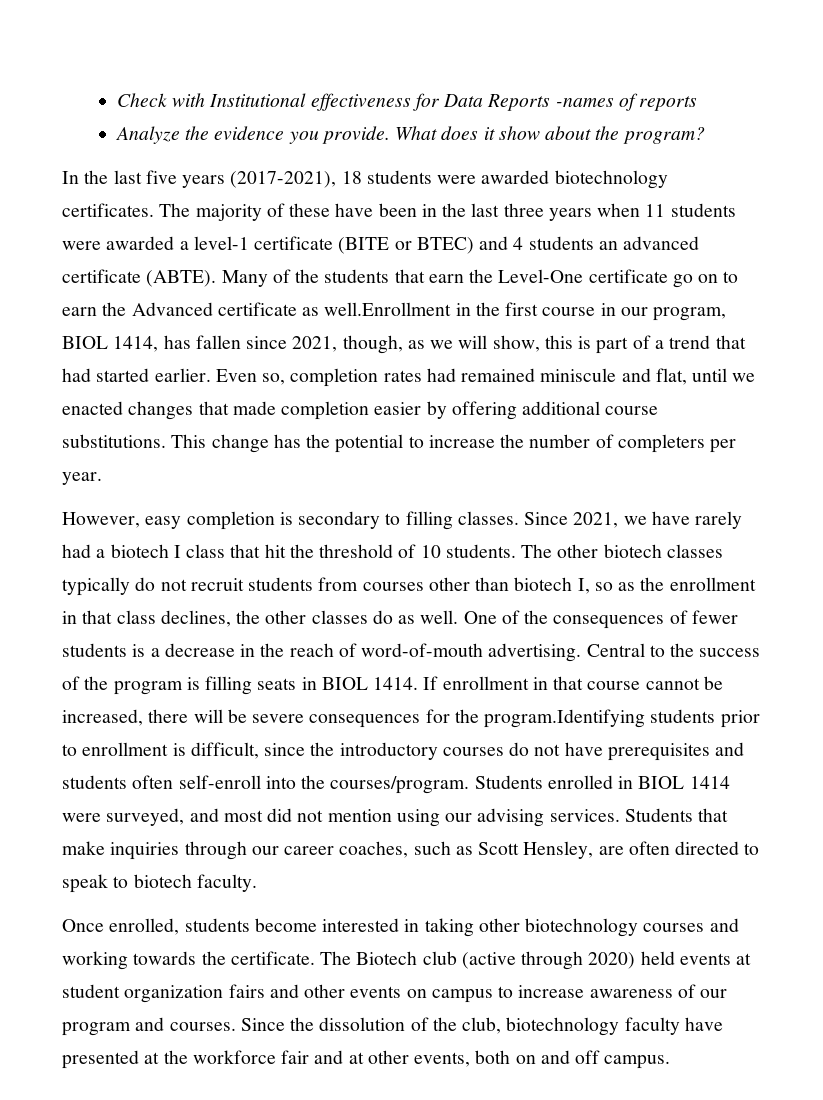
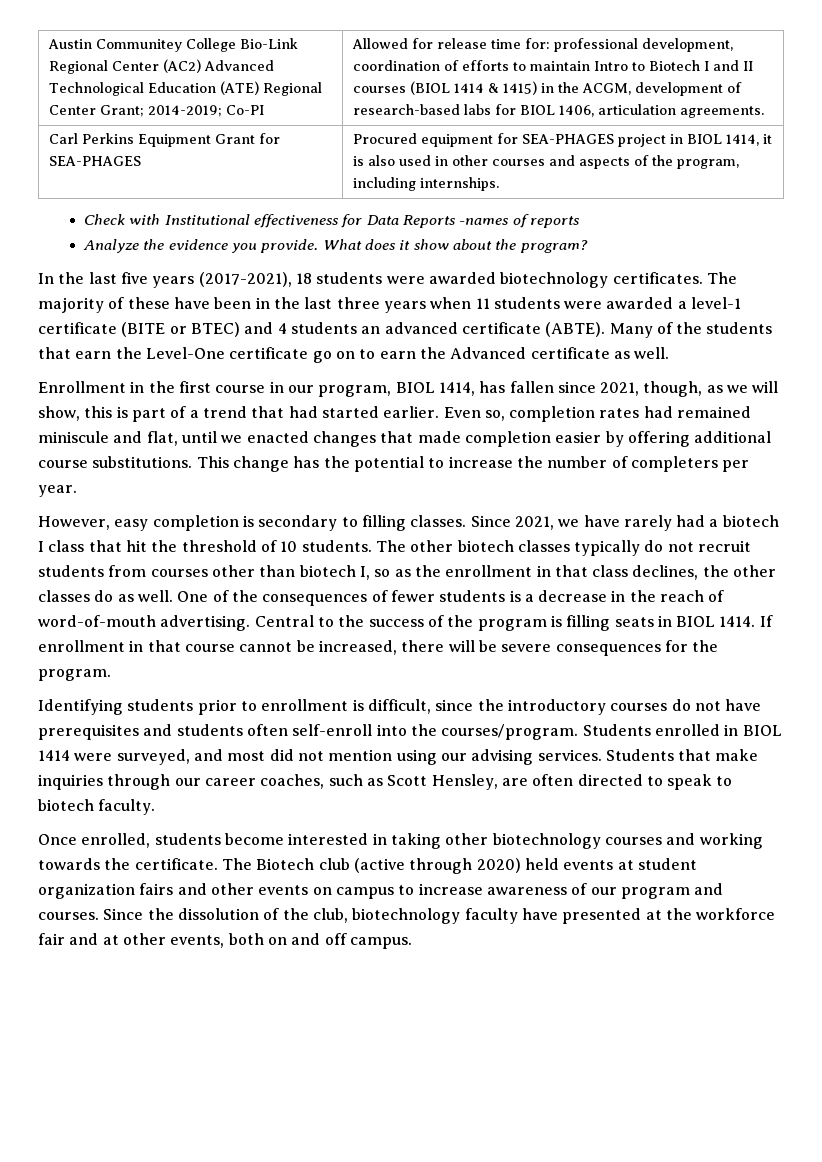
+ Austin Communitey College Bio-Link Regional Center (AC2) Advanced Technological Education (ATE) Regional Center Grant; 2014-2019; Co-PI | Allowed for release time for: professional development, coordination of efforts to maintain Intro to Biotech I and II courses (BIOL 1414 & 1415) in the ACGM, development of research-based labs for BIOL 1406, articulation agreements.
+ Carl Perkins Equipment Grant for SEA-PHAGES | Procured equipment for SEA-PHAGES project in BIOL 1414, it is also used in other courses and aspects of the program, including internships.
- Many of the students that earn the Level-One certificate go on to earn the Advanced certificate as well.Enrollment in the first course in our program, BIOL 1414, has fallen since 2021, though, as we will show, this is part of a trend that had started earlier.
+ Many of the students that earn the Level-One certificate go on to earn the Advanced certificate as well.
+ Enrollment in the first course in our program, BIOL 1414, has fallen since 2021, though, as we will show, this is part of a trend that had started earlier.
- If enrollment in that course cannot be increased, there will be severe consequences for the program.Identifying students prior to enrollment is difficult, since the introductory courses do not have prerequisites and students often self-enroll into the courses/program.
+ If enrollment in that course cannot be increased, there will be severe consequences for the program.
+ Identifying students prior to enrollment is difficult, since the introductory courses do not have prerequisites and students often self-enroll into the courses/program.

